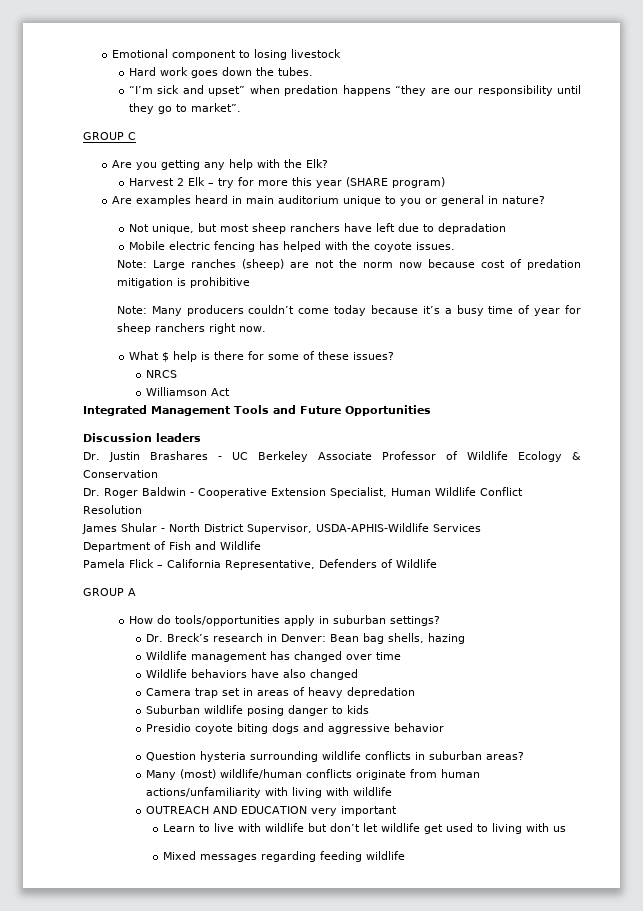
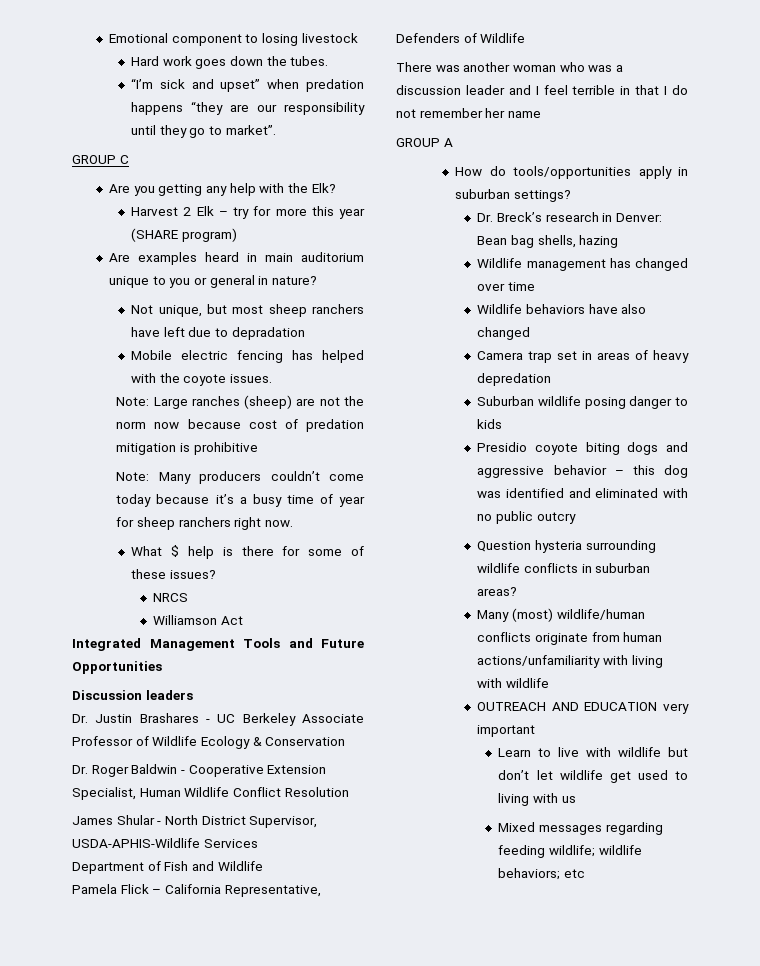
+ There was another woman who was a discussion leader and I feel terrible in that I do not remember her name
- Presidio coyote biting dogs and aggressive behavior
+ Presidio coyote biting dogs and aggressive behavior – this dog was identified and eliminated with no public outcry
- Mixed messages regarding feeding wildlife
+ Mixed messages regarding feeding wildlife; wildlife behaviors; etc

